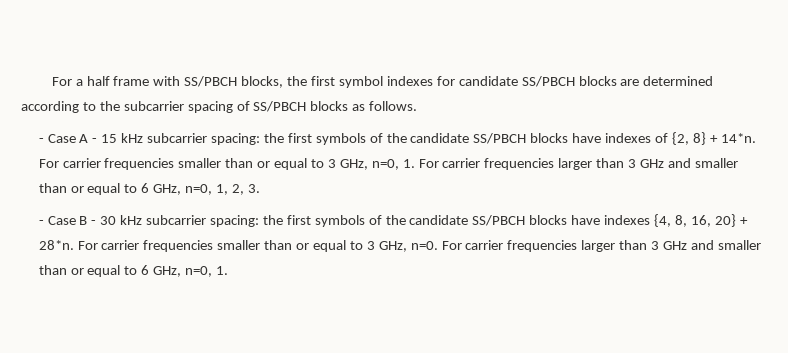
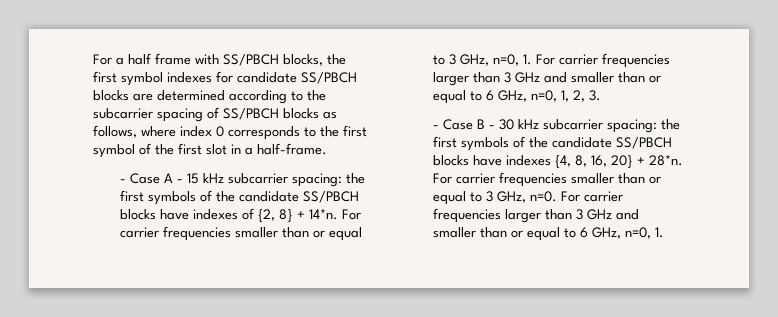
- For a half frame with SS/PBCH blocks, the first symbol indexes for candidate SS/PBCH blocks are determined according to the subcarrier spacing of SS/PBCH blocks as follows.
+ For a half frame with SS/PBCH blocks, the first symbol indexes for candidate SS/PBCH blocks are determined according to the subcarrier spacing of SS/PBCH blocks as follows, where index 0 corresponds to the first symbol of the first slot in a half-frame.

